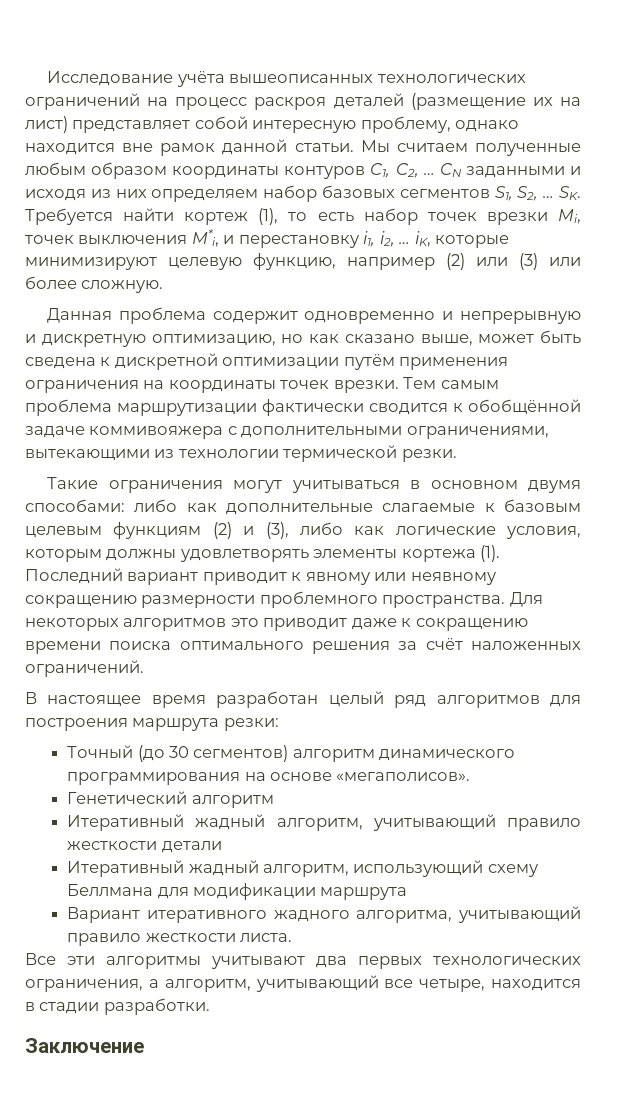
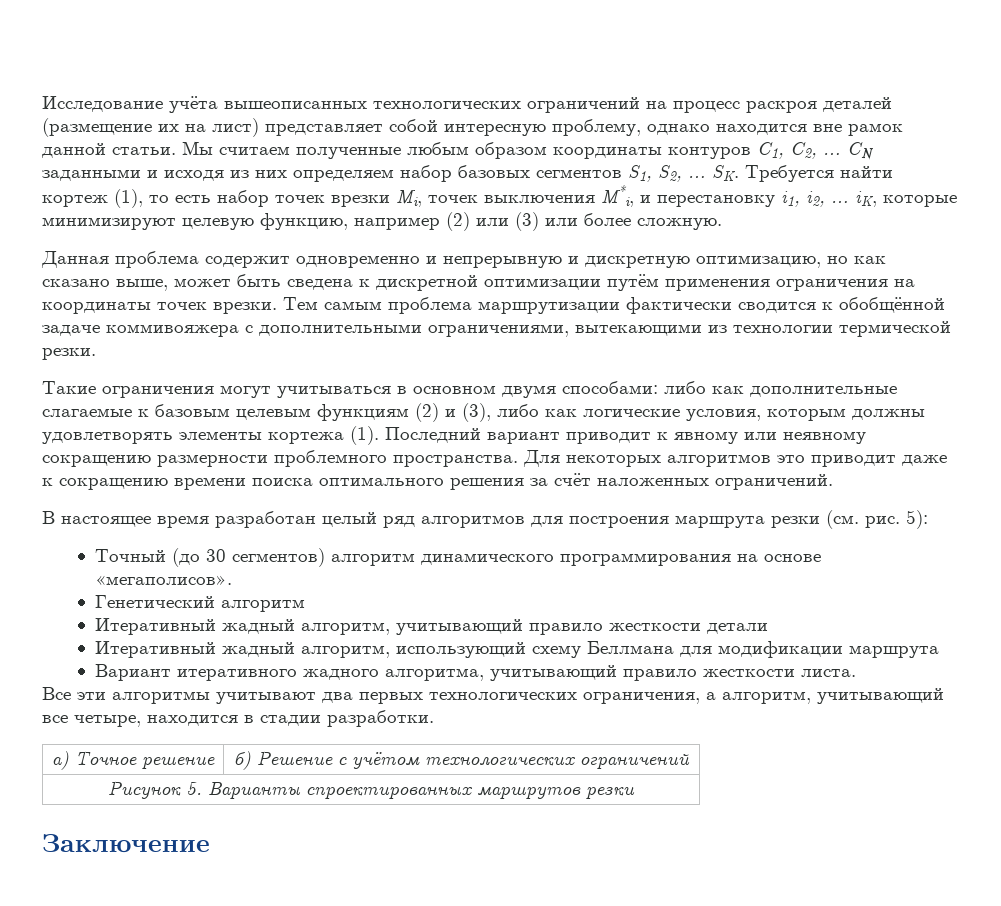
- В настоящее время разработан целый ряд алгоритмов для построения маршрута резки:
+ В настоящее время разработан целый ряд алгоритмов для построения маршрута резки (см. рис. 5):
+ а) Точное решение | б) Решение с учётом технологических ограничений
+ Рисунок 5. Варианты спроектированных маршрутов резки

